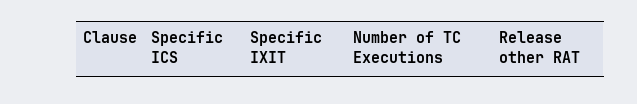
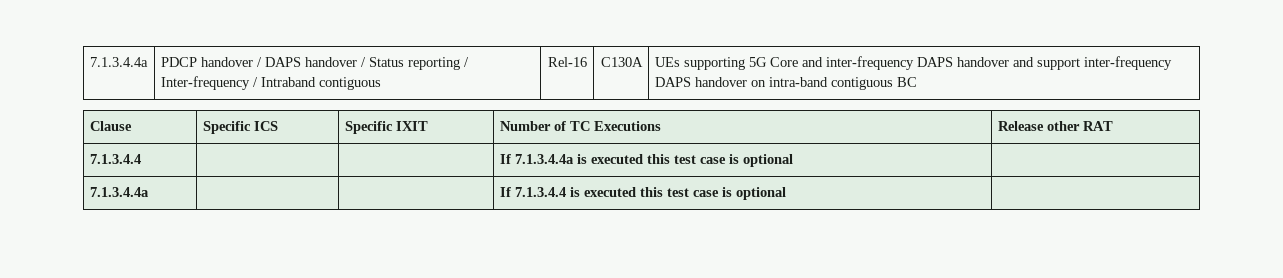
+ 7.1.3.4.4a | PDCP handover / DAPS handover / Status reporting / Inter-frequency / Intraband contiguous | Rel-16 | C130A | UEs supporting 5G Core and inter-frequency DAPS handover and support inter-frequency DAPS handover on intra-band contiguous BC
+ 7.1.3.4.4 | | | If 7.1.3.4.4a is executed this test case is optional |
+ 7.1.3.4.4a | | | If 7.1.3.4.4 is executed this test case is optional |

